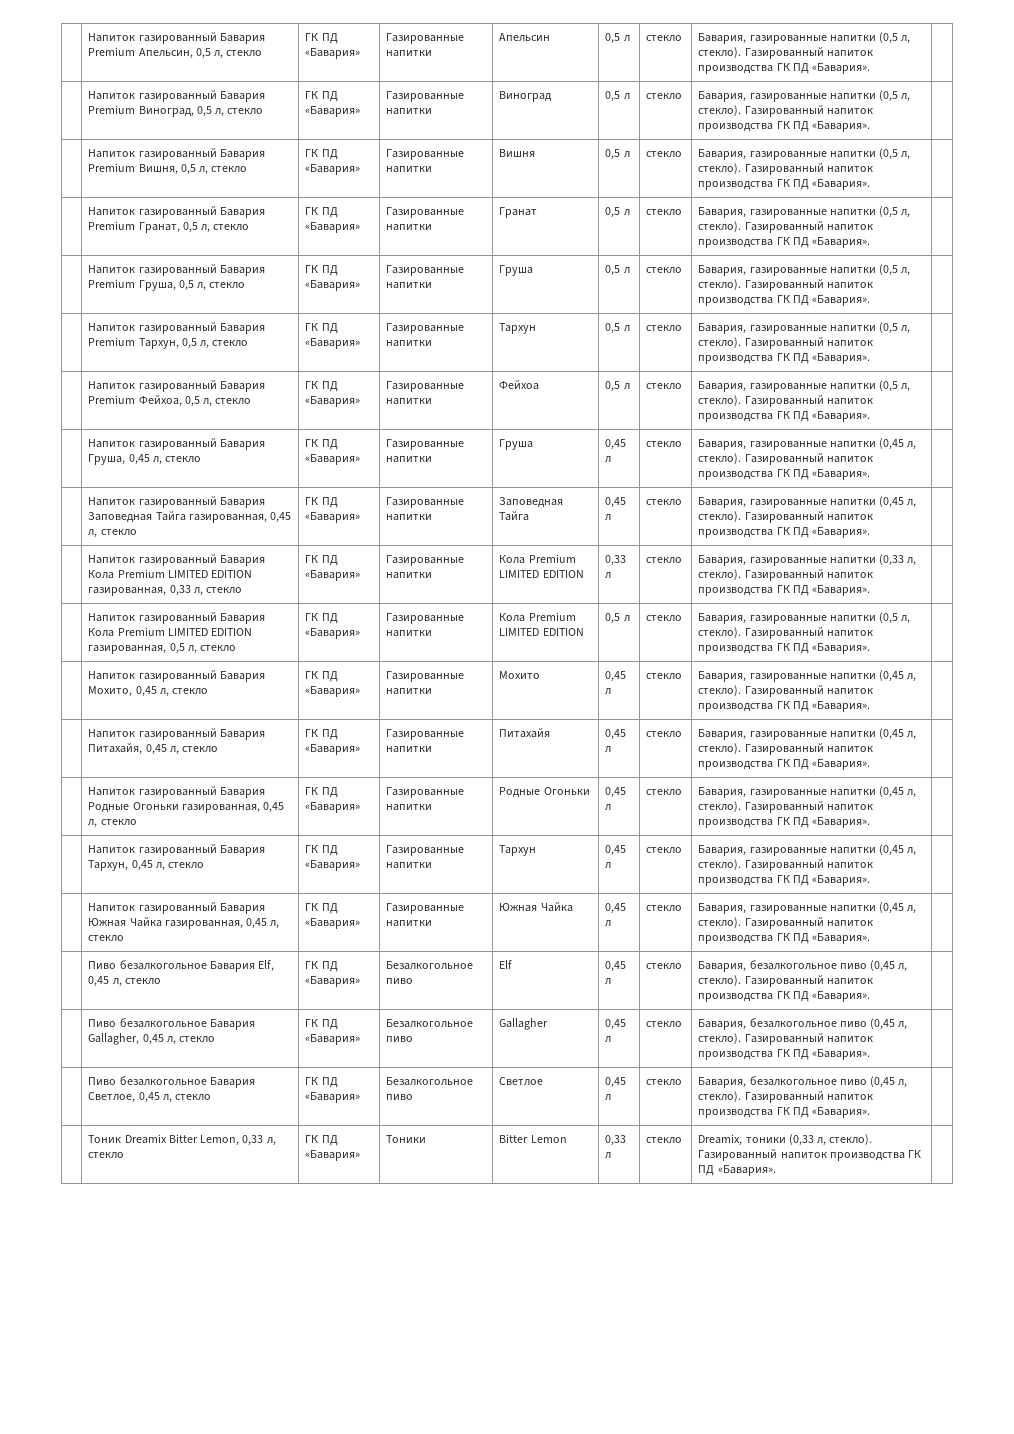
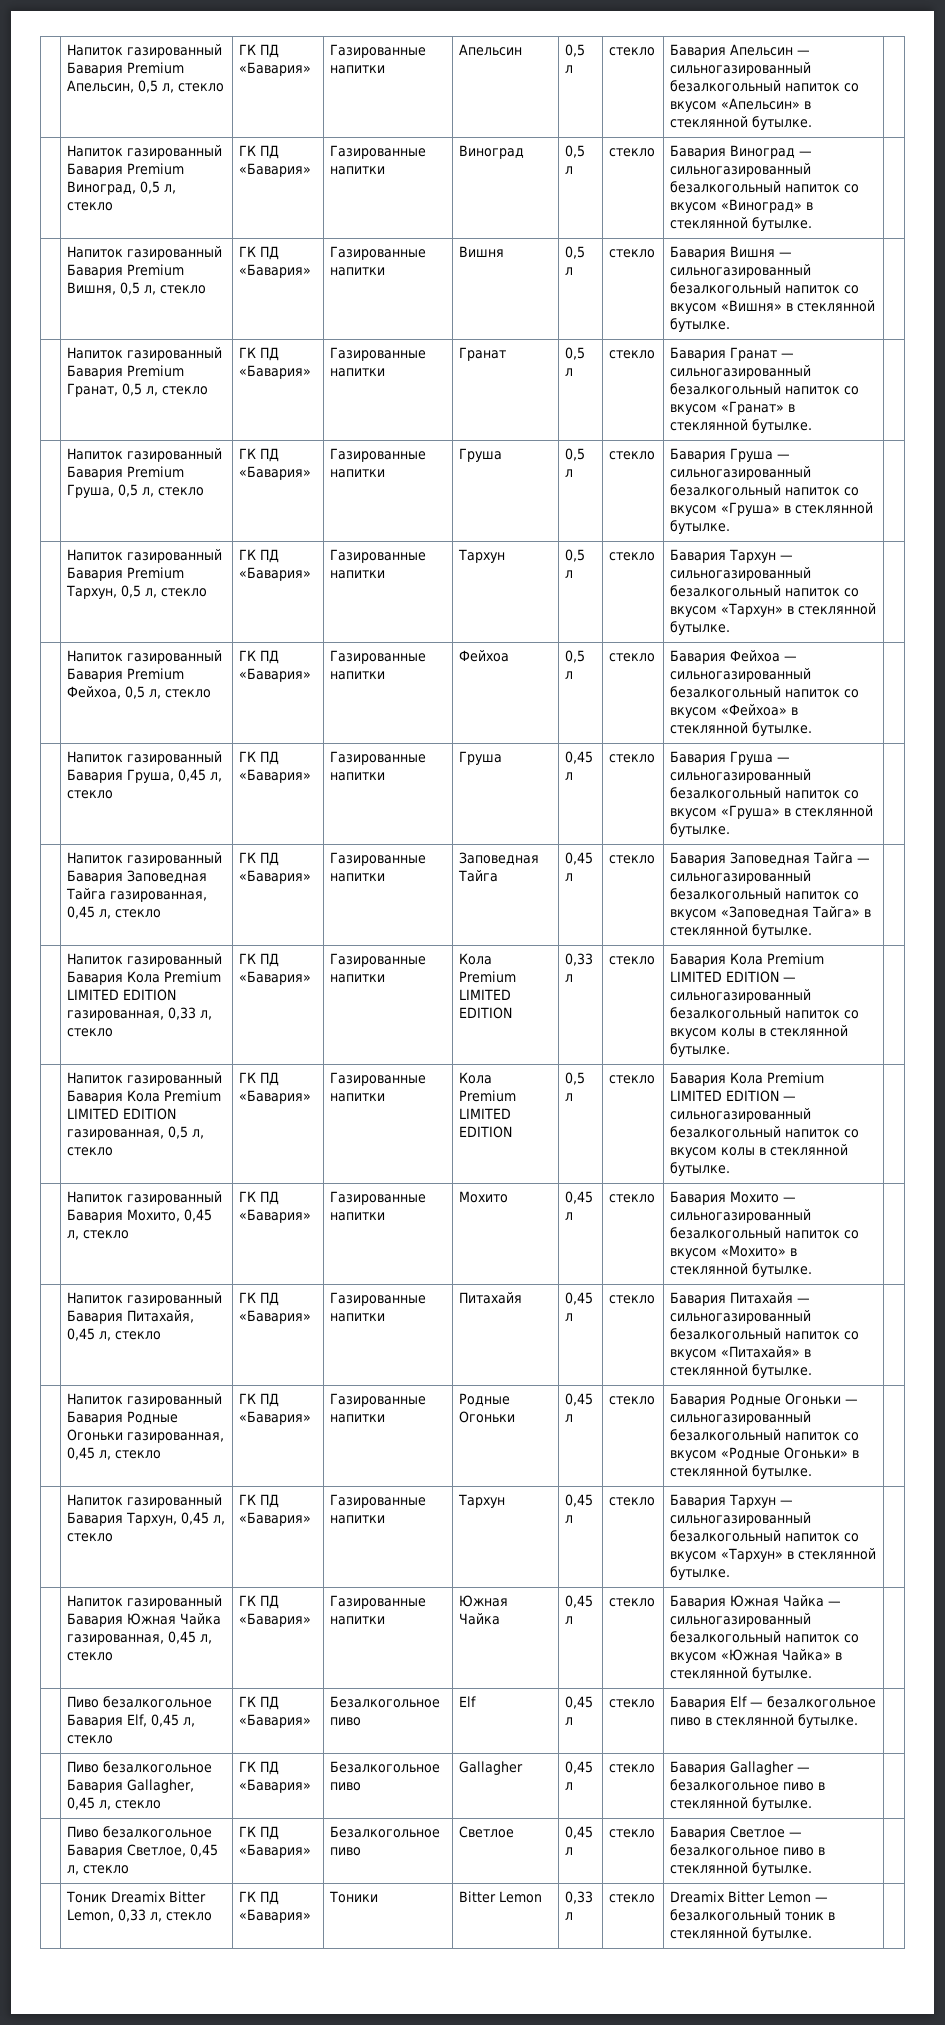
- | Напиток газированный Бавария Premium Апельсин, 0,5 л, стекло | ГК ПД «Бавария» | Газированные напитки | Апельсин | 0,5 л | стекло | Бавария, газированные напитки (0,5 л, стекло). Газированный напиток производства ГК ПД «Бавария». |
+ | Напиток газированный Бавария Premium Апельсин, 0,5 л, стекло | ГК ПД «Бавария» | Газированные напитки | Апельсин | 0,5 л | стекло | Бавария Апельсин — сильногазированный безалкогольный напиток со вкусом «Апельсин» в стеклянной бутылке. |
- | Напиток газированный Бавария Premium Виноград, 0,5 л, стекло | ГК ПД «Бавария» | Газированные напитки | Виноград | 0,5 л | стекло | Бавария, газированные напитки (0,5 л, стекло). Газированный напиток производства ГК ПД «Бавария». |
+ | Напиток газированный Бавария Premium Виноград, 0,5 л, стекло | ГК ПД «Бавария» | Газированные напитки | Виноград | 0,5 л | стекло | Бавария Виноград — сильногазированный безалкогольный напиток со вкусом «Виноград» в стеклянной бутылке. |
- | Напиток газированный Бавария Premium Вишня, 0,5 л, стекло | ГК ПД «Бавария» | Газированные напитки | Вишня | 0,5 л | стекло | Бавария, газированные напитки (0,5 л, стекло). Газированный напиток производства ГК ПД «Бавария». |
+ | Напиток газированный Бавария Premium Вишня, 0,5 л, стекло | ГК ПД «Бавария» | Газированные напитки | Вишня | 0,5 л | стекло | Бавария Вишня — сильногазированный безалкогольный напиток со вкусом «Вишня» в стеклянной бутылке. |
- | Напиток газированный Бавария Premium Гранат, 0,5 л, стекло | ГК ПД «Бавария» | Газированные напитки | Гранат | 0,5 л | стекло | Бавария, газированные напитки (0,5 л, стекло). Газированный напиток производства ГК ПД «Бавария». |
+ | Напиток газированный Бавария Premium Гранат, 0,5 л, стекло | ГК ПД «Бавария» | Газированные напитки | Гранат | 0,5 л | стекло | Бавария Гранат — сильногазированный безалкогольный напиток со вкусом «Гранат» в стеклянной бутылке. |
- | Напиток газированный Бавария Premium Груша, 0,5 л, стекло | ГК ПД «Бавария» | Газированные напитки | Груша | 0,5 л | стекло | Бавария, газированные напитки (0,5 л, стекло). Газированный напиток производства ГК ПД «Бавария». |
+ | Напиток газированный Бавария Premium Груша, 0,5 л, стекло | ГК ПД «Бавария» | Газированные напитки | Груша | 0,5 л | стекло | Бавария Груша — сильногазированный безалкогольный напиток со вкусом «Груша» в стеклянной бутылке. |
- | Напиток газированный Бавария Premium Тархун, 0,5 л, стекло | ГК ПД «Бавария» | Газированные напитки | Тархун | 0,5 л | стекло | Бавария, газированные напитки (0,5 л, стекло). Газированный напиток производства ГК ПД «Бавария». |
+ | Напиток газированный Бавария Premium Тархун, 0,5 л, стекло | ГК ПД «Бавария» | Газированные напитки | Тархун | 0,5 л | стекло | Бавария Тархун — сильногазированный безалкогольный напиток со вкусом «Тархун» в стеклянной бутылке. |
- | Напиток газированный Бавария Premium Фейхоа, 0,5 л, стекло | ГК ПД «Бавария» | Газированные напитки | Фейхоа | 0,5 л | стекло | Бавария, газированные напитки (0,5 л, стекло). Газированный напиток производства ГК ПД «Бавария». |
+ | Напиток газированный Бавария Premium Фейхоа, 0,5 л, стекло | ГК ПД «Бавария» | Газированные напитки | Фейхоа | 0,5 л | стекло | Бавария Фейхоа — сильногазированный безалкогольный напиток со вкусом «Фейхоа» в стеклянной бутылке. |
- | Напиток газированный Бавария Груша, 0,45 л, стекло | ГК ПД «Бавария» | Газированные напитки | Груша | 0,45 л | стекло | Бавария, газированные напитки (0,45 л, стекло). Газированный напиток производства ГК ПД «Бавария». |
+ | Напиток газированный Бавария Груша, 0,45 л, стекло | ГК ПД «Бавария» | Газированные напитки | Груша | 0,45 л | стекло | Бавария Груша — сильногазированный безалкогольный напиток со вкусом «Груша» в стеклянной бутылке. |
- | Напиток газированный Бавария Заповедная Тайга газированная, 0,45 л, стекло | ГК ПД «Бавария» | Газированные напитки | Заповедная Тайга | 0,45 л | стекло | Бавария, газированные напитки (0,45 л, стекло). Газированный напиток производства ГК ПД «Бавария». |
+ | Напиток газированный Бавария Заповедная Тайга газированная, 0,45 л, стекло | ГК ПД «Бавария» | Газированные напитки | Заповедная Тайга | 0,45 л | стекло | Бавария Заповедная Тайга — сильногазированный безалкогольный напиток со вкусом «Заповедная Тайга» в стеклянной бутылке. |
- | Напиток газированный Бавария Кола Premium LIMITED EDITION газированная, 0,33 л, стекло | ГК ПД «Бавария» | Газированные напитки | Кола Premium LIMITED EDITION | 0,33 л | стекло | Бавария, газированные напитки (0,33 л, стекло). Газированный напиток производства ГК ПД «Бавария». |
+ | Напиток газированный Бавария Кола Premium LIMITED EDITION газированная, 0,33 л, стекло | ГК ПД «Бавария» | Газированные напитки | Кола Premium LIMITED EDITION | 0,33 л | стекло | Бавария Кола Premium LIMITED EDITION — сильногазированный безалкогольный напиток со вкусом колы в стеклянной бутылке. |
- | Напиток газированный Бавария Кола Premium LIMITED EDITION газированная, 0,5 л, стекло | ГК ПД «Бавария» | Газированные напитки | Кола Premium LIMITED EDITION | 0,5 л | стекло | Бавария, газированные напитки (0,5 л, стекло). Газированный напиток производства ГК ПД «Бавария». |
+ | Напиток газированный Бавария Кола Premium LIMITED EDITION газированная, 0,5 л, стекло | ГК ПД «Бавария» | Газированные напитки | Кола Premium LIMITED EDITION | 0,5 л | стекло | Бавария Кола Premium LIMITED EDITION — сильногазированный безалкогольный напиток со вкусом колы в стеклянной бутылке. |
- | Напиток газированный Бавария Мохито, 0,45 л, стекло | ГК ПД «Бавария» | Газированные напитки | Мохито | 0,45 л | стекло | Бавария, газированные напитки (0,45 л, стекло). Газированный напиток производства ГК ПД «Бавария». |
+ | Напиток газированный Бавария Мохито, 0,45 л, стекло | ГК ПД «Бавария» | Газированные напитки | Мохито | 0,45 л | стекло | Бавария Мохито — сильногазированный безалкогольный напиток со вкусом «Мохито» в стеклянной бутылке. |
- | Напиток газированный Бавария Питахайя, 0,45 л, стекло | ГК ПД «Бавария» | Газированные напитки | Питахайя | 0,45 л | стекло | Бавария, газированные напитки (0,45 л, стекло). Газированный напиток производства ГК ПД «Бавария». |
+ | Напиток газированный Бавария Питахайя, 0,45 л, стекло | ГК ПД «Бавария» | Газированные напитки | Питахайя | 0,45 л | стекло | Бавария Питахайя — сильногазированный безалкогольный напиток со вкусом «Питахайя» в стеклянной бутылке. |
- | Напиток газированный Бавария Родные Огоньки газированная, 0,45 л, стекло | ГК ПД «Бавария» | Газированные напитки | Родные Огоньки | 0,45 л | стекло | Бавария, газированные напитки (0,45 л, стекло). Газированный напиток производства ГК ПД «Бавария». |
+ | Напиток газированный Бавария Родные Огоньки газированная, 0,45 л, стекло | ГК ПД «Бавария» | Газированные напитки | Родные Огоньки | 0,45 л | стекло | Бавария Родные Огоньки — сильногазированный безалкогольный напиток со вкусом «Родные Огоньки» в стеклянной бутылке. |
- | Напиток газированный Бавария Тархун, 0,45 л, стекло | ГК ПД «Бавария» | Газированные напитки | Тархун | 0,45 л | стекло | Бавария, газированные напитки (0,45 л, стекло). Газированный напиток производства ГК ПД «Бавария». |
+ | Напиток газированный Бавария Тархун, 0,45 л, стекло | ГК ПД «Бавария» | Газированные напитки | Тархун | 0,45 л | стекло | Бавария Тархун — сильногазированный безалкогольный напиток со вкусом «Тархун» в стеклянной бутылке. |
- | Напиток газированный Бавария Южная Чайка газированная, 0,45 л, стекло | ГК ПД «Бавария» | Газированные напитки | Южная Чайка | 0,45 л | стекло | Бавария, газированные напитки (0,45 л, стекло). Газированный напиток производства ГК ПД «Бавария». |
+ | Напиток газированный Бавария Южная Чайка газированная, 0,45 л, стекло | ГК ПД «Бавария» | Газированные напитки | Южная Чайка | 0,45 л | стекло | Бавария Южная Чайка — сильногазированный безалкогольный напиток со вкусом «Южная Чайка» в стеклянной бутылке. |
- | Пиво безалкогольное Бавария Elf, 0,45 л, стекло | ГК ПД «Бавария» | Безалкогольное пиво | Elf | 0,45 л | стекло | Бавария, безалкогольное пиво (0,45 л, стекло). Газированный напиток производства ГК ПД «Бавария». |
+ | Пиво безалкогольное Бавария Elf, 0,45 л, стекло | ГК ПД «Бавария» | Безалкогольное пиво | Elf | 0,45 л | стекло | Бавария Elf — безалкогольное пиво в стеклянной бутылке. |
- | Пиво безалкогольное Бавария Gallagher, 0,45 л, стекло | ГК ПД «Бавария» | Безалкогольное пиво | Gallagher | 0,45 л | стекло | Бавария, безалкогольное пиво (0,45 л, стекло). Газированный напиток производства ГК ПД «Бавария». |
+ | Пиво безалкогольное Бавария Gallagher, 0,45 л, стекло | ГК ПД «Бавария» | Безалкогольное пиво | Gallagher | 0,45 л | стекло | Бавария Gallagher — безалкогольное пиво в стеклянной бутылке. |
- | Пиво безалкогольное Бавария Светлое, 0,45 л, стекло | ГК ПД «Бавария» | Безалкогольное пиво | Светлое | 0,45 л | стекло | Бавария, безалкогольное пиво (0,45 л, стекло). Газированный напиток производства ГК ПД «Бавария». |
+ | Пиво безалкогольное Бавария Светлое, 0,45 л, стекло | ГК ПД «Бавария» | Безалкогольное пиво | Светлое | 0,45 л | стекло | Бавария Светлое — безалкогольное пиво в стеклянной бутылке. |
- | Тоник Dreamix Bitter Lemon, 0,33 л, стекло | ГК ПД «Бавария» | Тоники | Bitter Lemon | 0,33 л | стекло | Dreamix, тоники (0,33 л, стекло). Газированный напиток производства ГК ПД «Бавария». |
+ | Тоник Dreamix Bitter Lemon, 0,33 л, стекло | ГК ПД «Бавария» | Тоники | Bitter Lemon | 0,33 л | стекло | Dreamix Bitter Lemon — безалкогольный тоник в стеклянной бутылке. |

